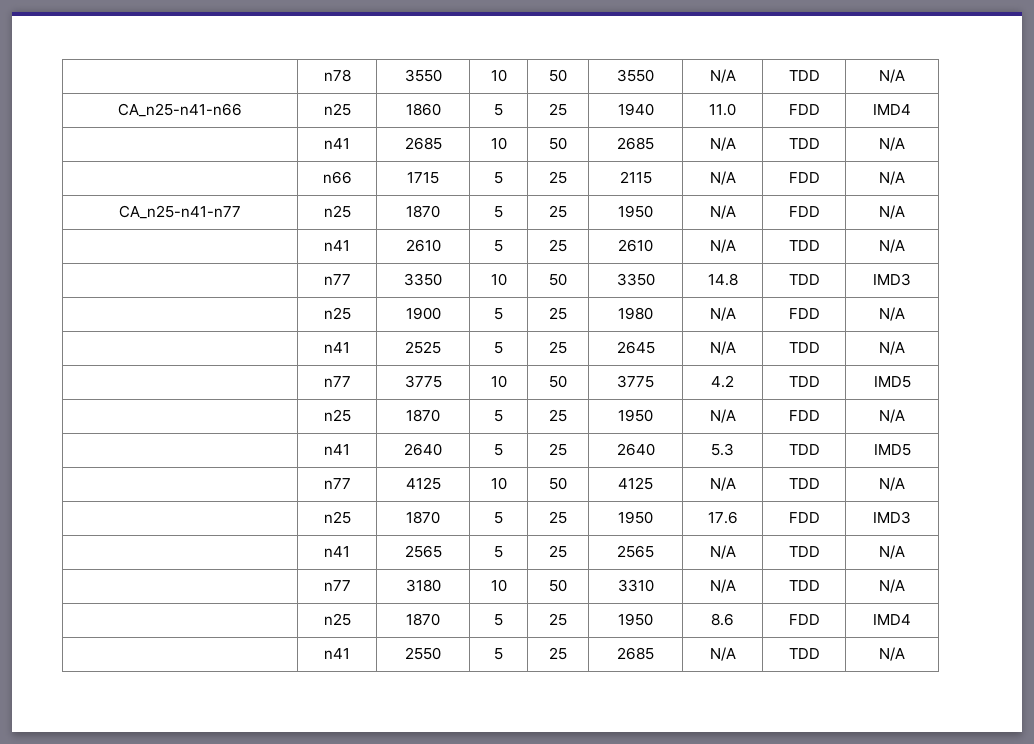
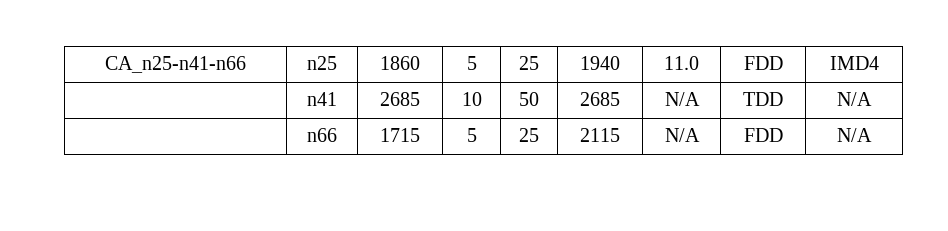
- | n78 | 3550 | 10 | 50 | 3550 | N/A | TDD | N/A
- CA_n25-n41-n77 | n25 | 1870 | 5 | 25 | 1950 | N/A | FDD | N/A
- | n41 | 2610 | 5 | 25 | 2610 | N/A | TDD | N/A
- | n77 | 3350 | 10 | 50 | 3350 | 14.8 | TDD | IMD3
- | n25 | 1900 | 5 | 25 | 1980 | N/A | FDD | N/A
- | n41 | 2525 | 5 | 25 | 2645 | N/A | TDD | N/A
- | n77 | 3775 | 10 | 50 | 3775 | 4.2 | TDD | IMD5
- | n25 | 1870 | 5 | 25 | 1950 | N/A | FDD | N/A
- | n41 | 2640 | 5 | 25 | 2640 | 5.3 | TDD | IMD5
- | n77 | 4125 | 10 | 50 | 4125 | N/A | TDD | N/A
- | n25 | 1870 | 5 | 25 | 1950 | 17.6 | FDD | IMD3
- | n41 | 2565 | 5 | 25 | 2565 | N/A | TDD | N/A
- | n77 | 3180 | 10 | 50 | 3310 | N/A | TDD | N/A
- | n25 | 1870 | 5 | 25 | 1950 | 8.6 | FDD | IMD4
- | n41 | 2550 | 5 | 25 | 2685 | N/A | TDD | N/A

